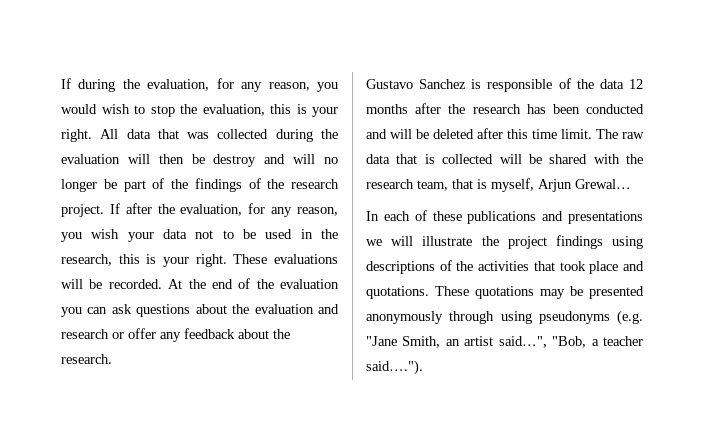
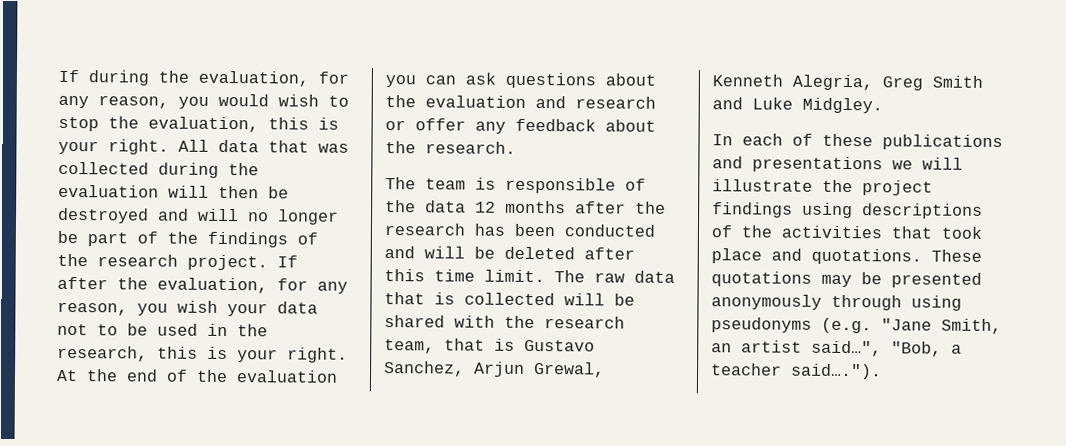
- All data that was collected during the evaluation will then be destroy and will no longer be part of the findings of the research project.
+ All data that was collected during the evaluation will then be destroyed and will no longer be part of the findings of the research project.
- These evaluations will be recorded.
- Gustavo Sanchez is responsible of the data 12 months after the research has been conducted and will be deleted after this time limit.
+ The team is responsible of the data 12 months after the research has been conducted and will be deleted after this time limit.
- The raw data that is collected will be shared with the research team, that is myself, Arjun Grewal…
+ The raw data that is collected will be shared with the research team, that is Gustavo Sanchez, Arjun Grewal, Kenneth Alegria, Greg Smith and Luke Midgley.

